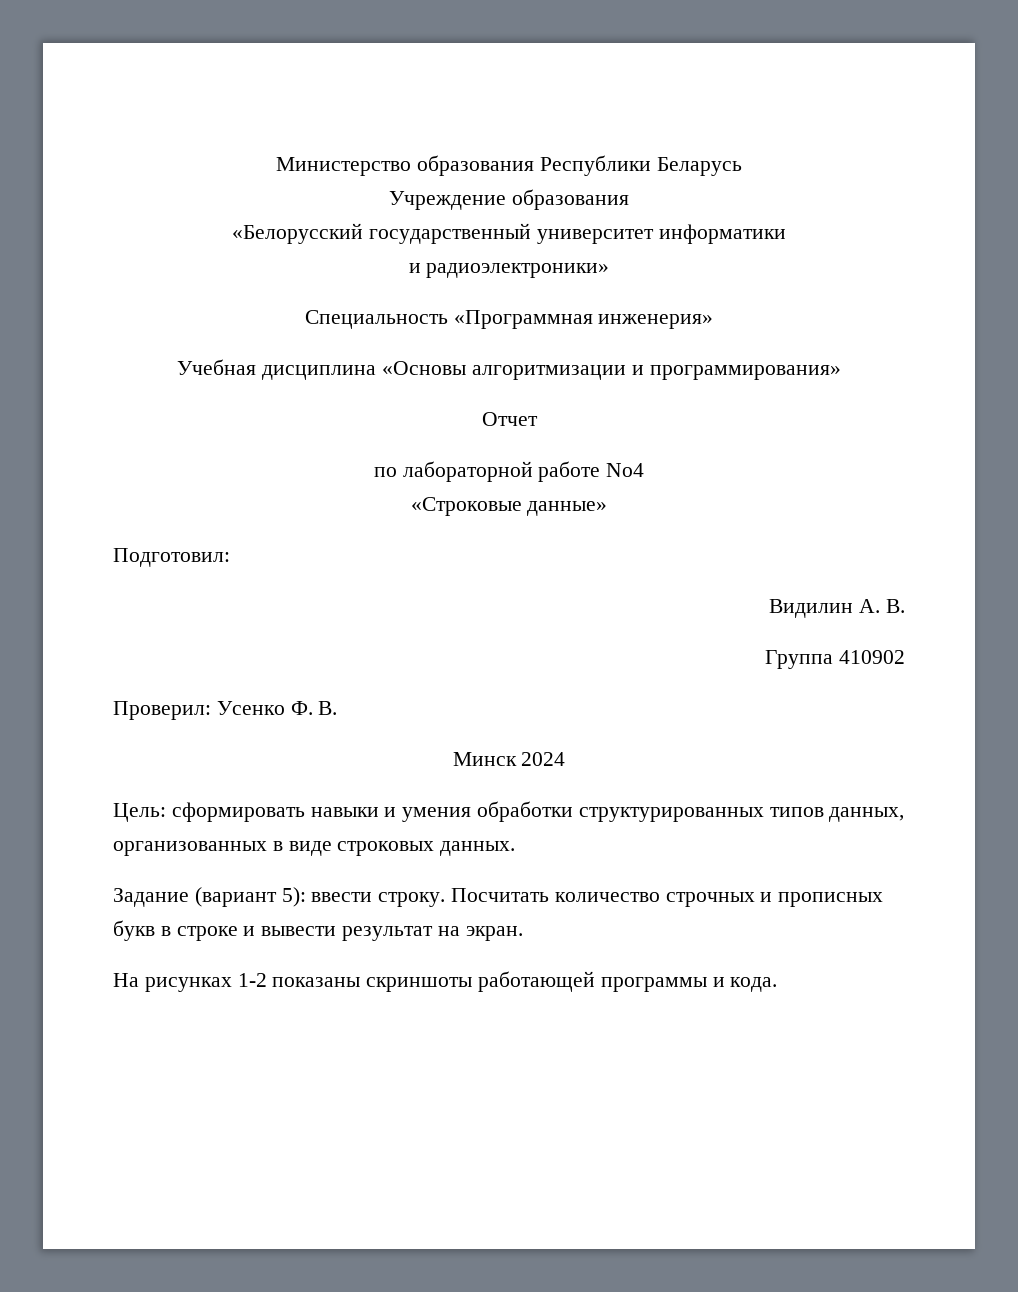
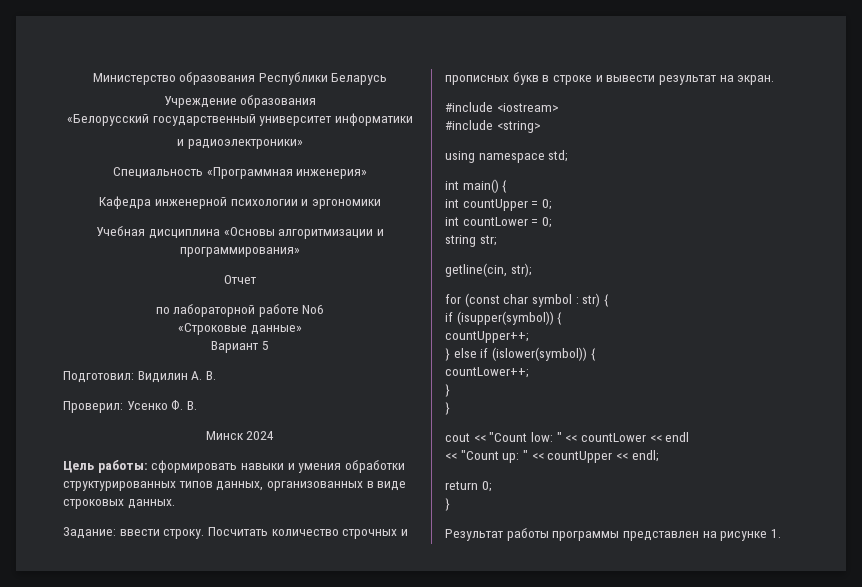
+ Кафедра инженерной психологии и эргономики
- по лабораторной работе No4
+ по лабораторной работе No6
+ Вариант 5
- Подготовил:
- Видилин А. В.
+ Подготовил: Видилин А. В.
- Группа 410902
- Цель: сформировать навыки и умения обработки структурированных типов данных, организованных в виде строковых данных.
+ Цель работы: сформировать навыки и умения обработки структурированных типов данных, организованных в виде строковых данных.
- Задание (вариант 5): ввести строку.
+ Задание: ввести строку.
- На рисунках 1-2 показаны скриншоты работающей программы и кода.
+ #include <iostream>
+ #include <string>
+ using namespace std;
+ int main() {
+ int countUpper = 0;
+ int countLower = 0;
+ string str;
+ getline(cin, str);
+ for (const char symbol : str) {
+ if (isupper(symbol)) {
+ countUpper++;
+ } else if (islower(symbol)) {
+ countLower++;
+ }
+ }
+ cout << "Count low: " << countLower << endl
+ << "Count up: " << countUpper << endl;
+ return 0;
+ }
+ Результат работы программы представлен на рисунке 1.

